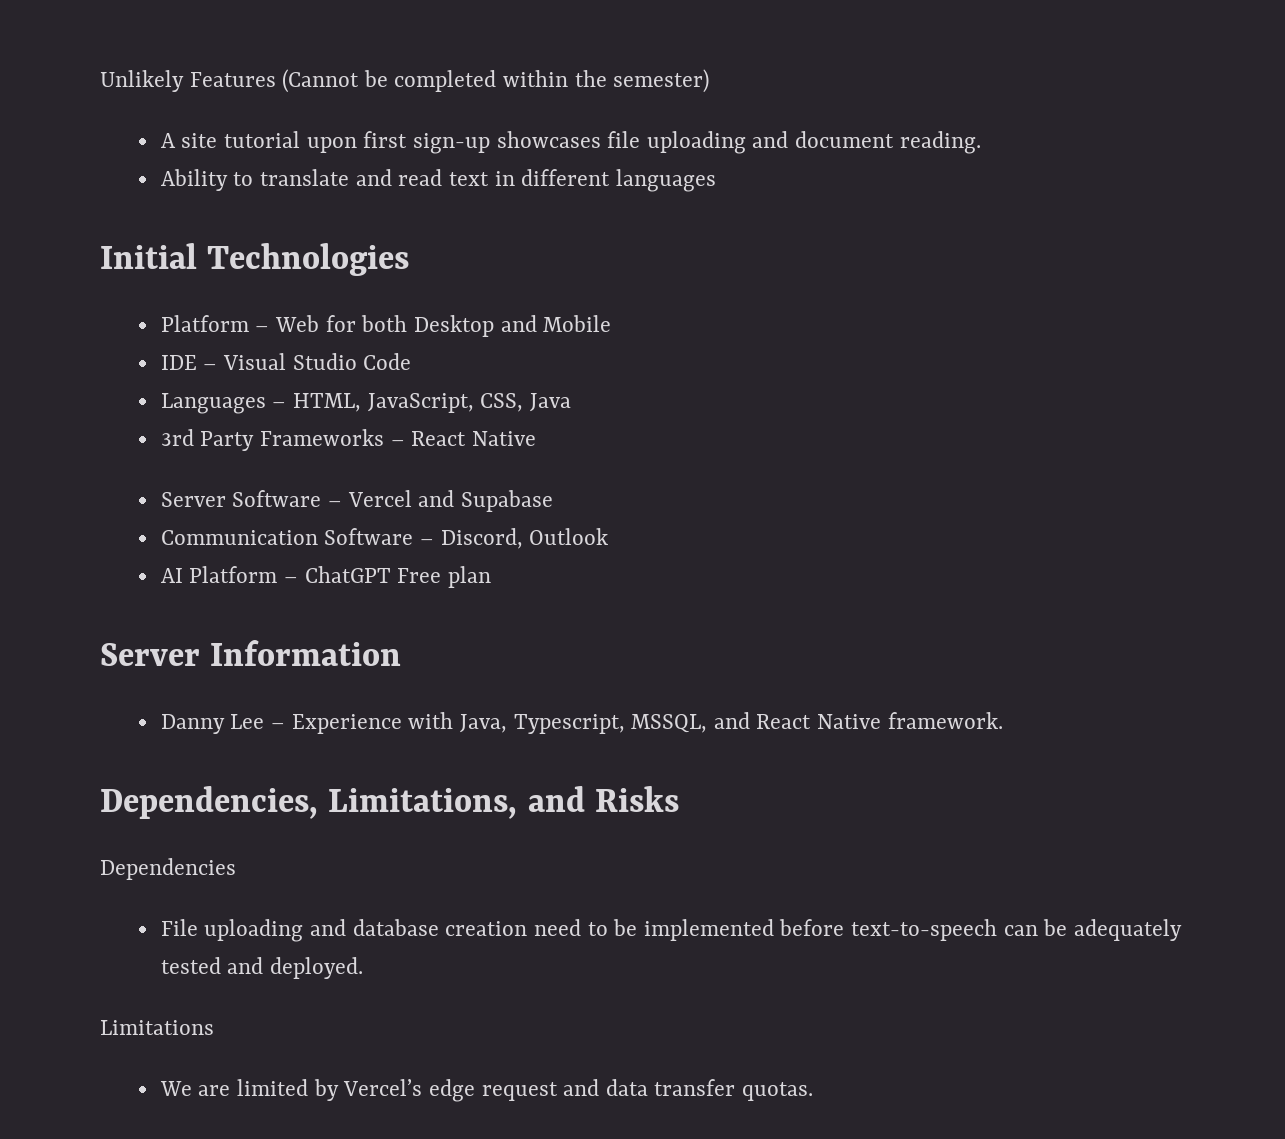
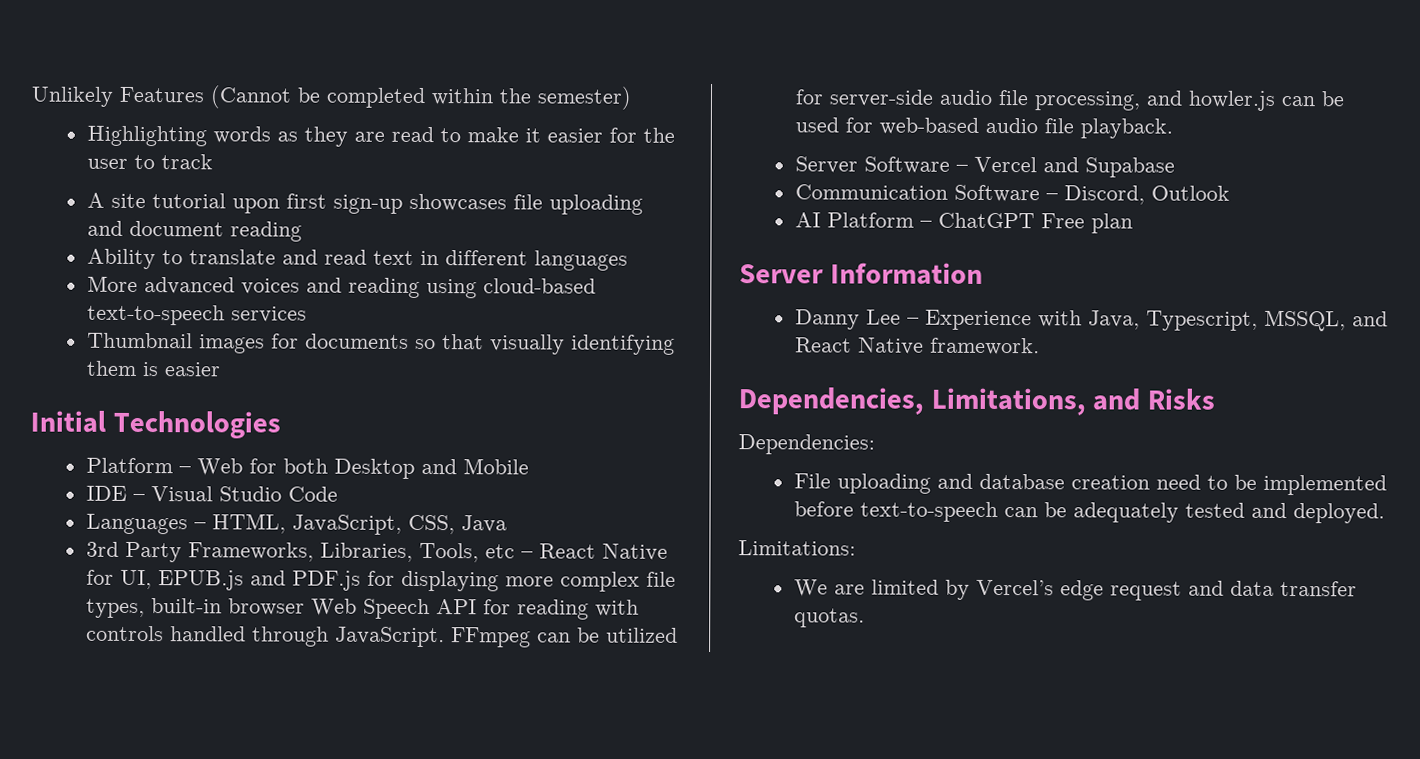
+ Highlighting words as they are read to make it easier for the user to track
- A site tutorial upon first sign-up showcases file uploading and document reading.
+ A site tutorial upon first sign-up showcases file uploading and document reading
+ More advanced voices and reading using cloud-based text-to-speech services
+ Thumbnail images for documents so that visually identifying them is easier
- 3rd Party Frameworks – React Native
+ 3rd Party Frameworks, Libraries, Tools, etc – React Native for UI, EPUB.js and PDF.js for displaying more complex file types, built-in browser Web Speech API for reading with controls handled through JavaScript. FFmpeg can be utilized for server-side audio file processing, and howler.js can be used for web-based audio file playback.
- Dependencies
+ Dependencies:
- Limitations
+ Limitations:

